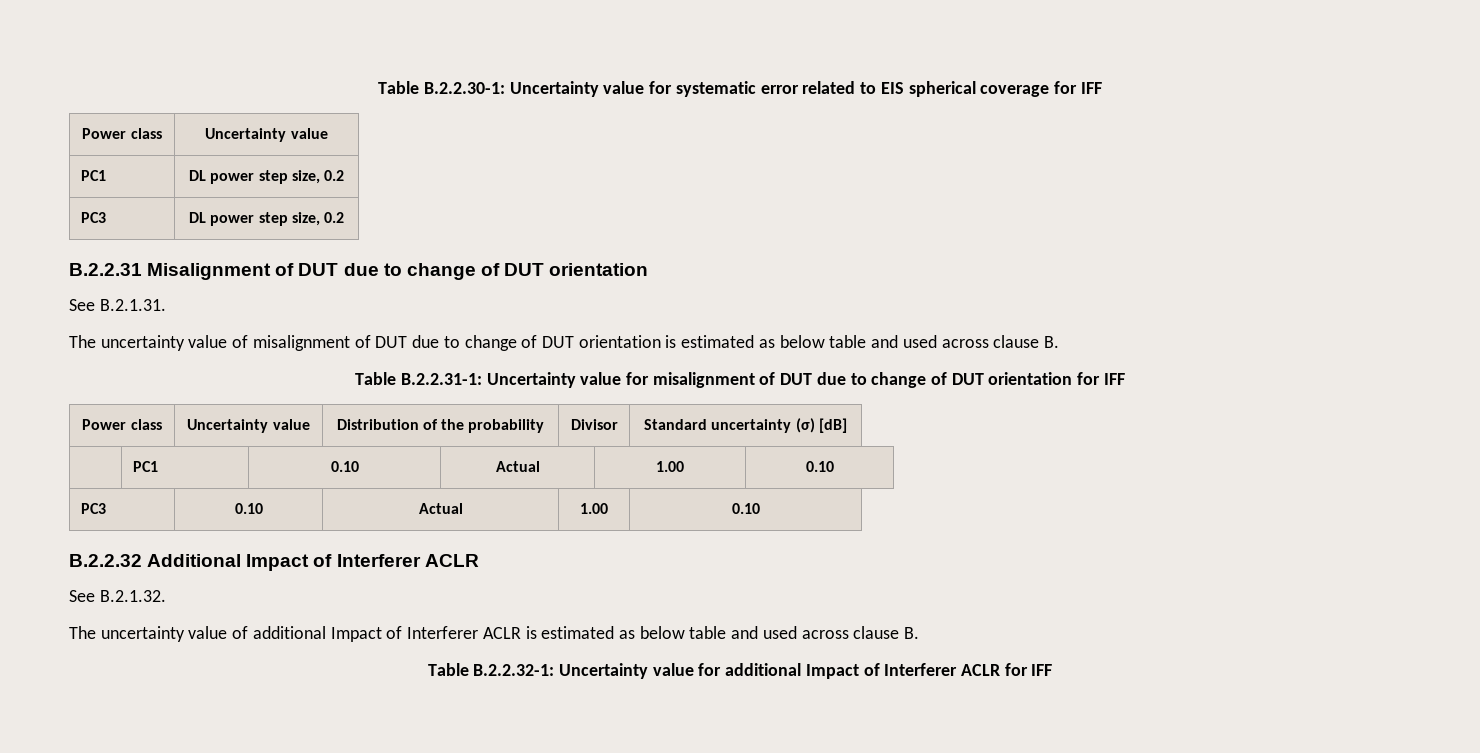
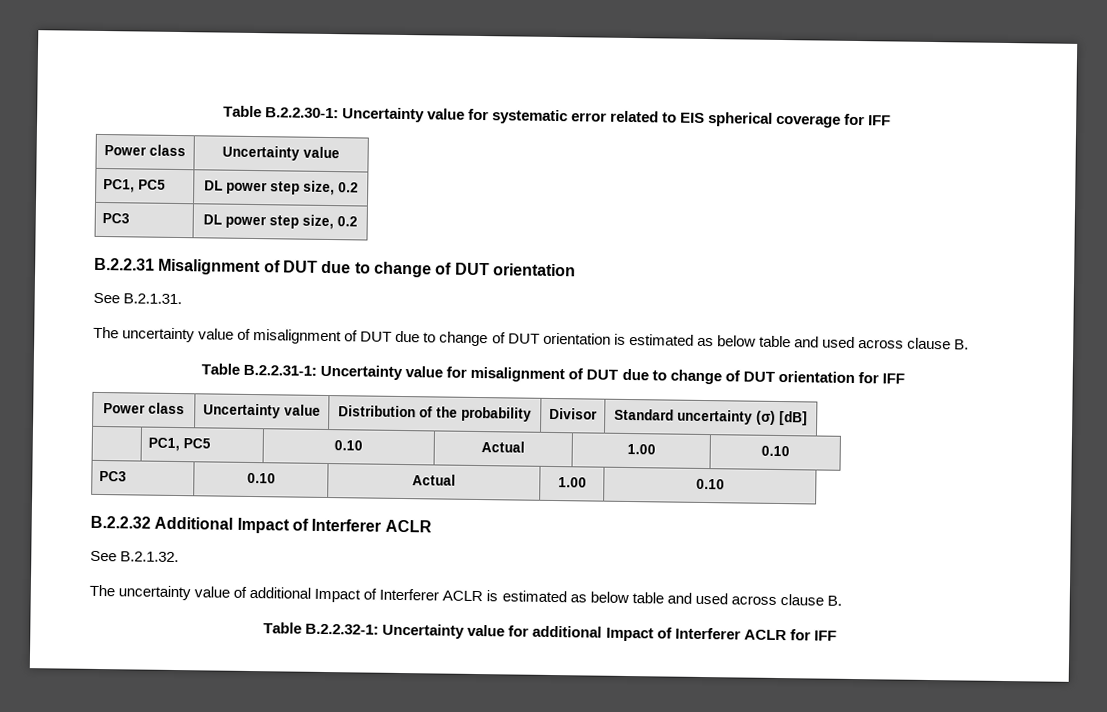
- PC1 | DL power step size, 0.2
+ PC1, PC5 | DL power step size, 0.2
- | PC1 | 0.10 | Actual | 1.00 | 0.10
+ | PC1, PC5 | 0.10 | Actual | 1.00 | 0.10

